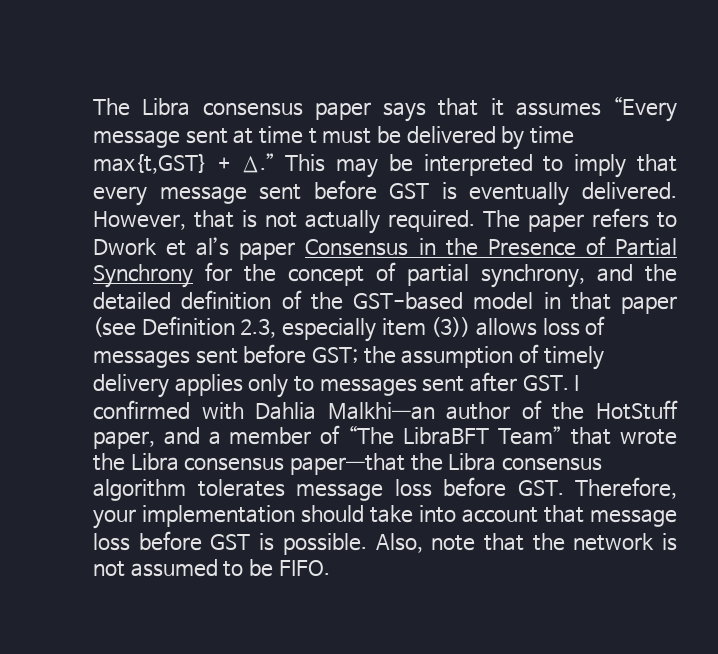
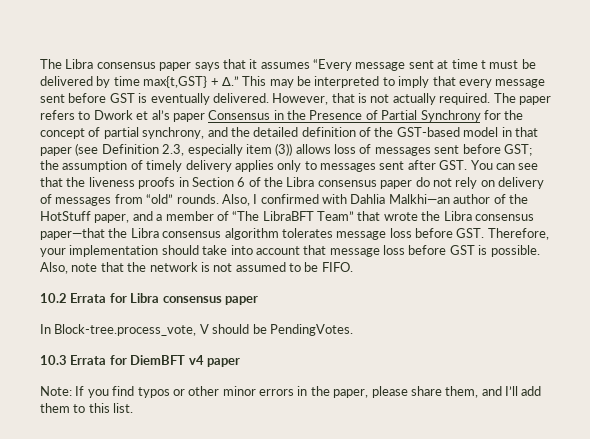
- the assumption of timely delivery applies only to messages sent after GST. I confirmed with Dahlia Malkhi—an author of the HotStuff paper, and a member of “The LibraBFT Team” that wrote the Libra consensus paper—that the Libra consensus algorithm tolerates message loss before GST. Therefore, your implementation should take into account that message loss before GST is possible.
+ the assumption of timely delivery applies only to messages sent after GST. You can see that the liveness proofs in Section 6 of the Libra consensus paper do not rely on delivery of messages from “old” rounds. Also, I confirmed with Dahlia Malkhi—an author of the HotStuff paper, and a member of “The LibraBFT Team” that wrote the Libra consensus paper—that the Libra consensus algorithm tolerates message loss before GST. Therefore, your implementation should take into account that message loss before GST is possible.
+ 10.2 Errata for Libra consensus paper
+ In Block-tree.process_vote, V should be PendingVotes.
+ 10.3 Errata for DiemBFT v4 paper
+ Note: If you find typos or other minor errors in the paper, please share them, and I’ll add them to this list.

